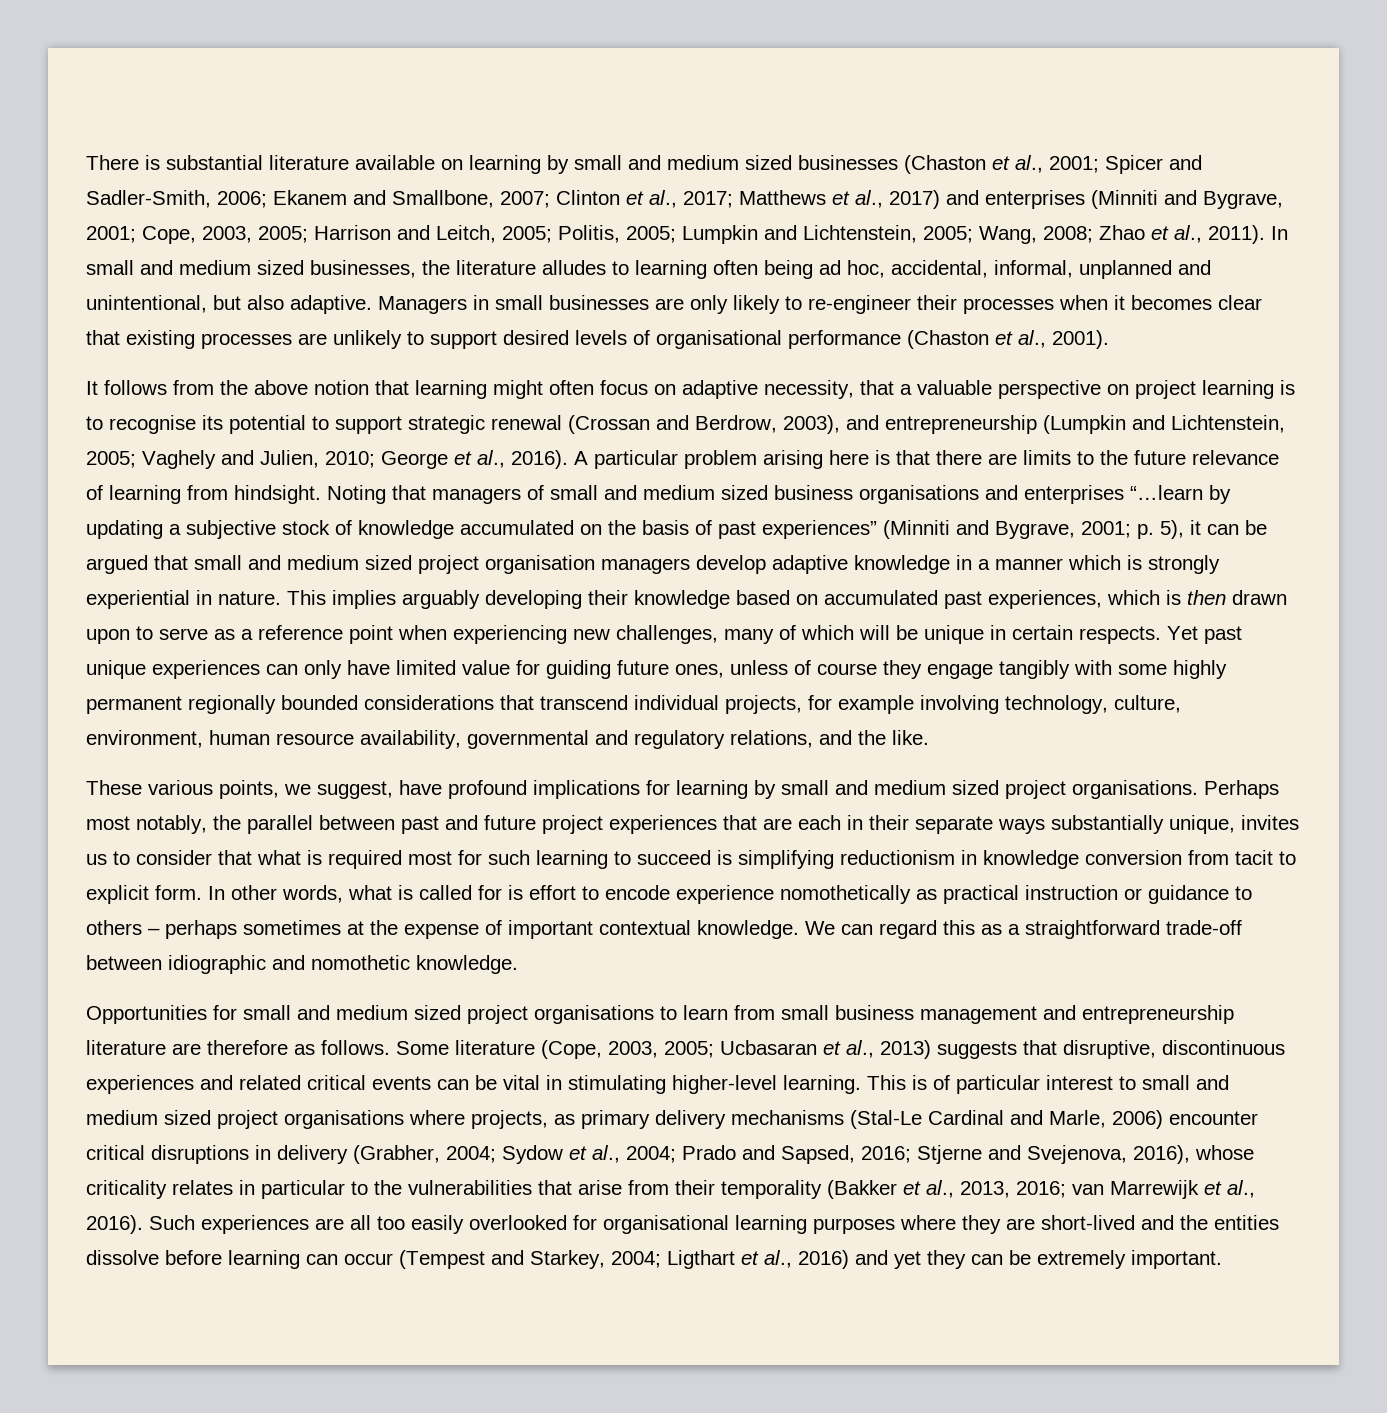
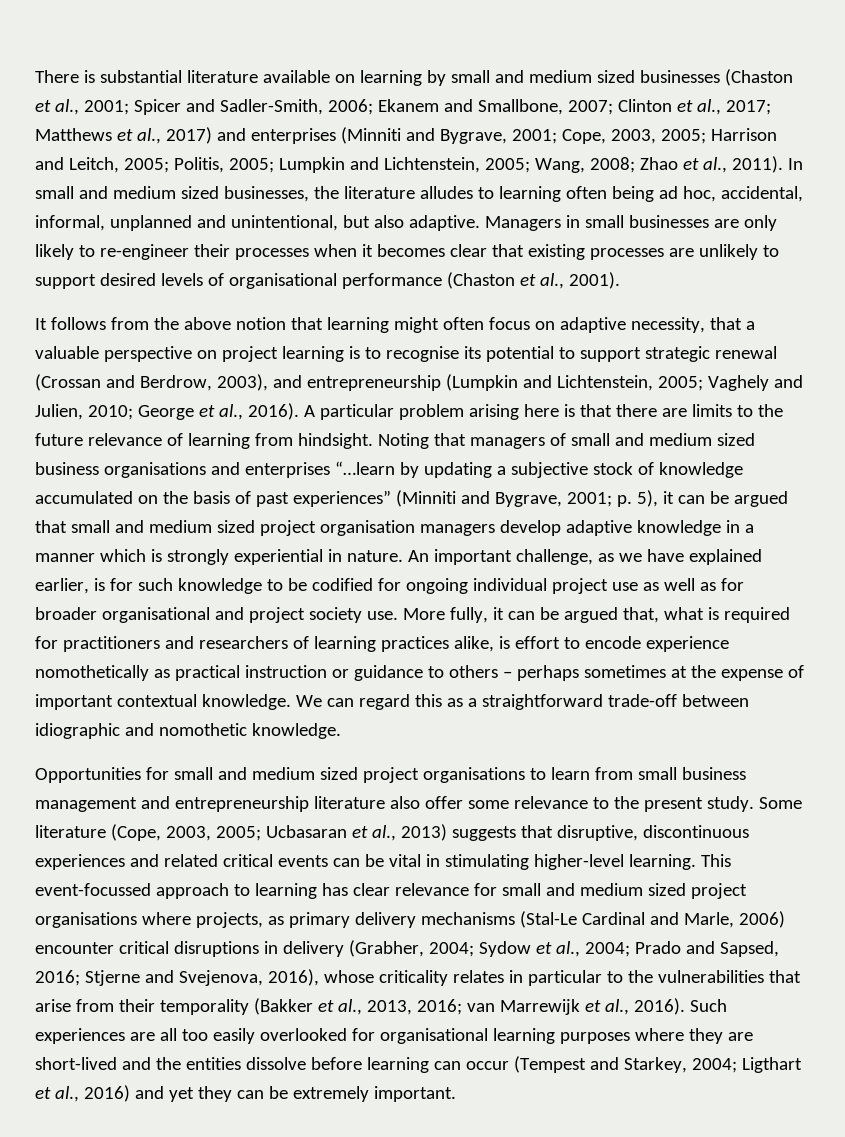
- This implies arguably developing their knowledge based on accumulated past experiences, which is then drawn upon to serve as a reference point when experiencing new challenges, many of which will be unique in certain respects. Yet past unique experiences can only have limited value for guiding future ones, unless of course they engage tangibly with some highly permanent regionally bounded considerations that transcend individual projects, for example involving technology, culture, environment, human resource availability, governmental and regulatory relations, and the like.
- These various points, we suggest, have profound implications for learning by small and medium sized project organisations. Perhaps most notably, the parallel between past and future project experiences that are each in their separate ways substantially unique, invites us to consider that what is required most for such learning to succeed is simplifying reductionism in knowledge conversion from tacit to explicit form. In other words, what is called for is effort to encode experience nomothetically as practical instruction or guidance to others – perhaps sometimes at the expense of important contextual knowledge.
+ An important challenge, as we have explained earlier, is for such knowledge to be codified for ongoing individual project use as well as for broader organisational and project society use. More fully, it can be argued that, what is required for practitioners and researchers of learning practices alike, is effort to encode experience nomothetically as practical instruction or guidance to others – perhaps sometimes at the expense of important contextual knowledge.
- Opportunities for small and medium sized project organisations to learn from small business management and entrepreneurship literature are therefore as follows.
+ Opportunities for small and medium sized project organisations to learn from small business management and entrepreneurship literature also offer some relevance to the present study.
- This is of particular interest to small and medium sized project organisations where projects, as primary delivery mechanisms (Stal-Le Cardinal and Marle, 2006) encounter critical disruptions in delivery (Grabher, 2004; Sydow et al., 2004; Prado and Sapsed, 2016; Stjerne and Svejenova, 2016), whose criticality relates in particular to the vulnerabilities that arise from their temporality (Bakker et al., 2013, 2016; van Marrewijk et al., 2016).
+ This event-focussed approach to learning has clear relevance for small and medium sized project organisations where projects, as primary delivery mechanisms (Stal-Le Cardinal and Marle, 2006) encounter critical disruptions in delivery (Grabher, 2004; Sydow et al., 2004; Prado and Sapsed, 2016; Stjerne and Svejenova, 2016), whose criticality relates in particular to the vulnerabilities that arise from their temporality (Bakker et al., 2013, 2016; van Marrewijk et al., 2016).

